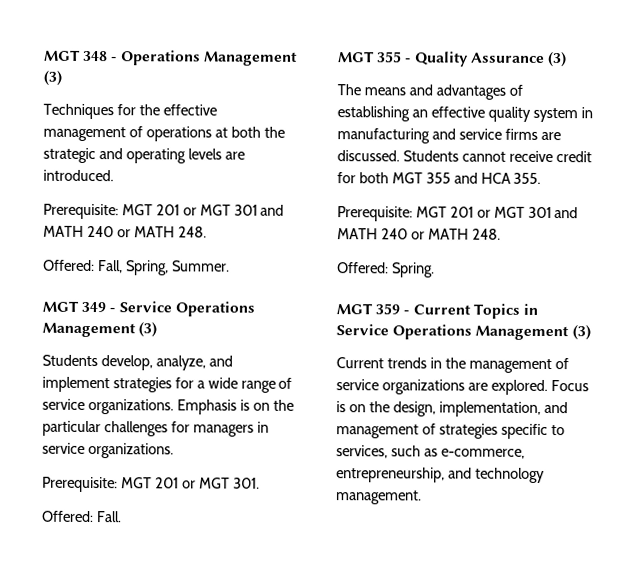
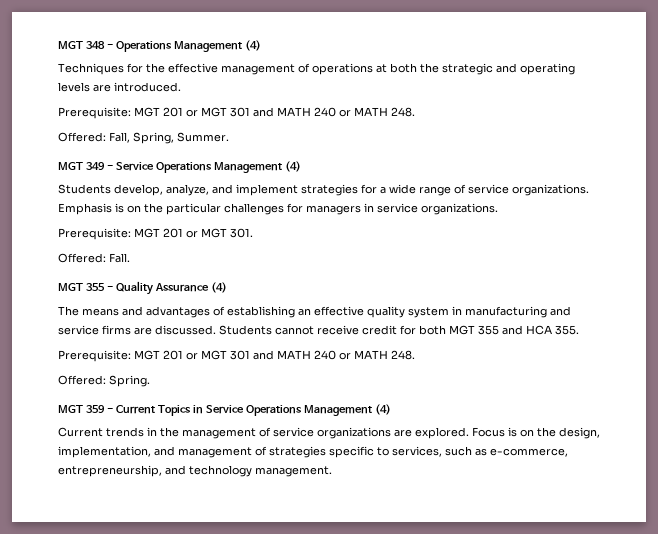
- MGT 348 - Operations Management (3)
+ MGT 348 - Operations Management (4)
- MGT 349 - Service Operations Management (3)
+ MGT 349 - Service Operations Management (4)
- MGT 355 - Quality Assurance (3)
+ MGT 355 - Quality Assurance (4)
- MGT 359 - Current Topics in Service Operations Management (3)
+ MGT 359 - Current Topics in Service Operations Management (4)

